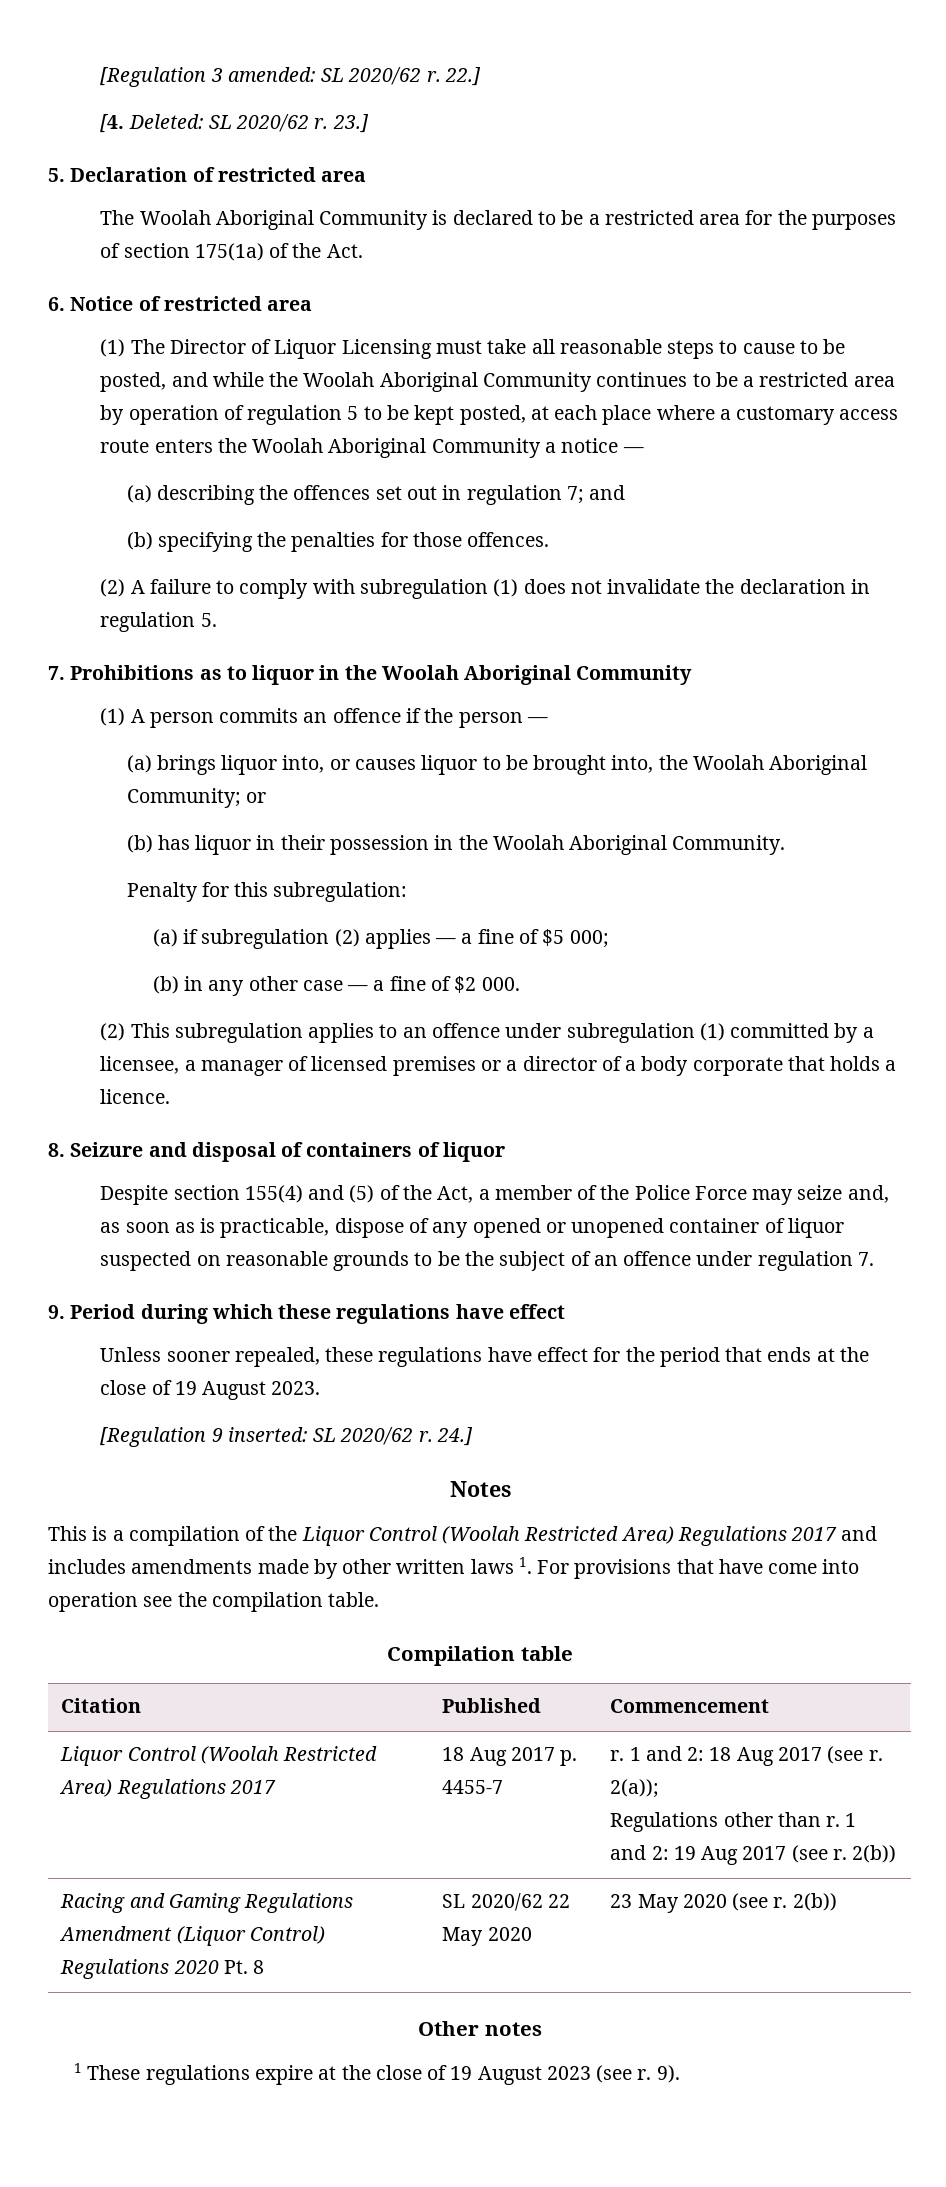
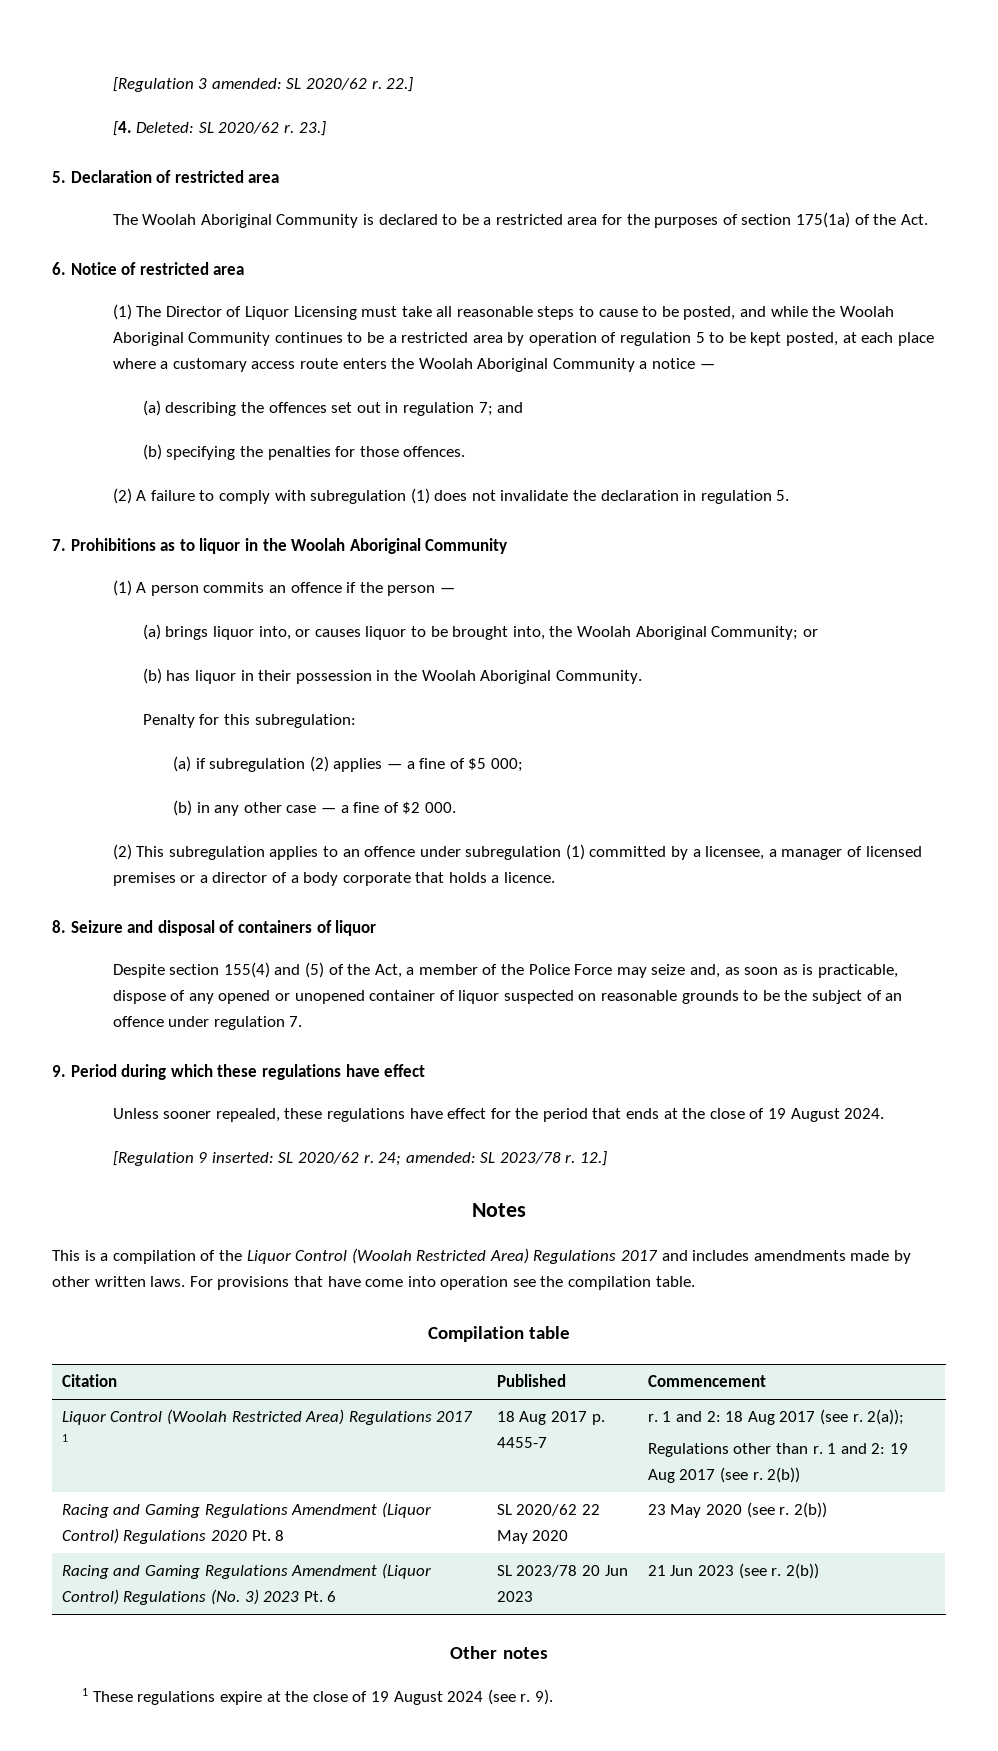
- Unless sooner repealed, these regulations have effect for the period that ends at the close of 19 August 2023.
+ Unless sooner repealed, these regulations have effect for the period that ends at the close of 19 August 2024.
- 24.]
+ 24; amended: SL 2023/78 r. 12.]
- This is a compilation of the Liquor Control (Woolah Restricted Area) Regulations 2017 and includes amendments made by other written laws 1. For provisions that have come into operation see the compilation table.
+ This is a compilation of the Liquor Control (Woolah Restricted Area) Regulations 2017 and includes amendments made by other written laws. For provisions that have come into operation see the compilation table.
- Liquor Control (Woolah Restricted Area) Regulations 2017 | 18 Aug 2017 p. 4455-7 | r. 1 and 2: 18 Aug 2017 (see r. 2(a));
+ Liquor Control (Woolah Restricted Area) Regulations 2017 1 | 18 Aug 2017 p. 4455-7 | r. 1 and 2: 18 Aug 2017 (see r. 2(a));
+ Racing and Gaming Regulations Amendment (Liquor Control) Regulations (No. 3) 2023 Pt. 6 | SL 2023/78 20 Jun 2023 | 21 Jun 2023 (see r. 2(b))
- 1 These regulations expire at the close of 19 August 2023 (see r.
+ 1 These regulations expire at the close of 19 August 2024 (see r.

